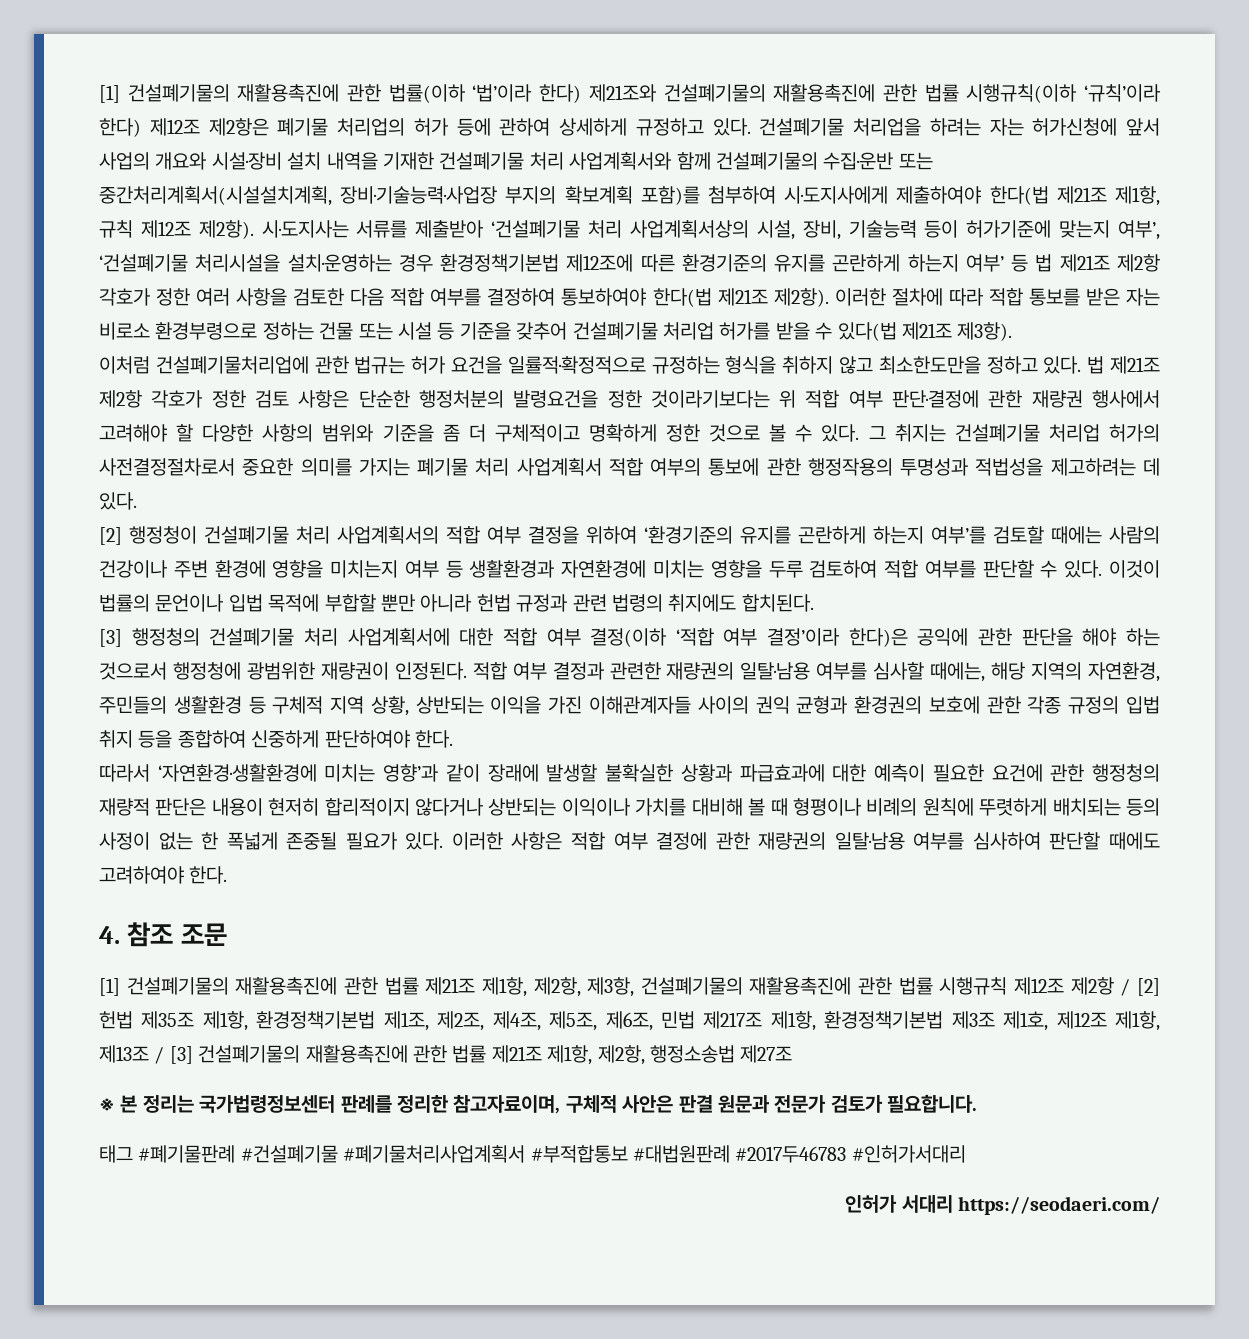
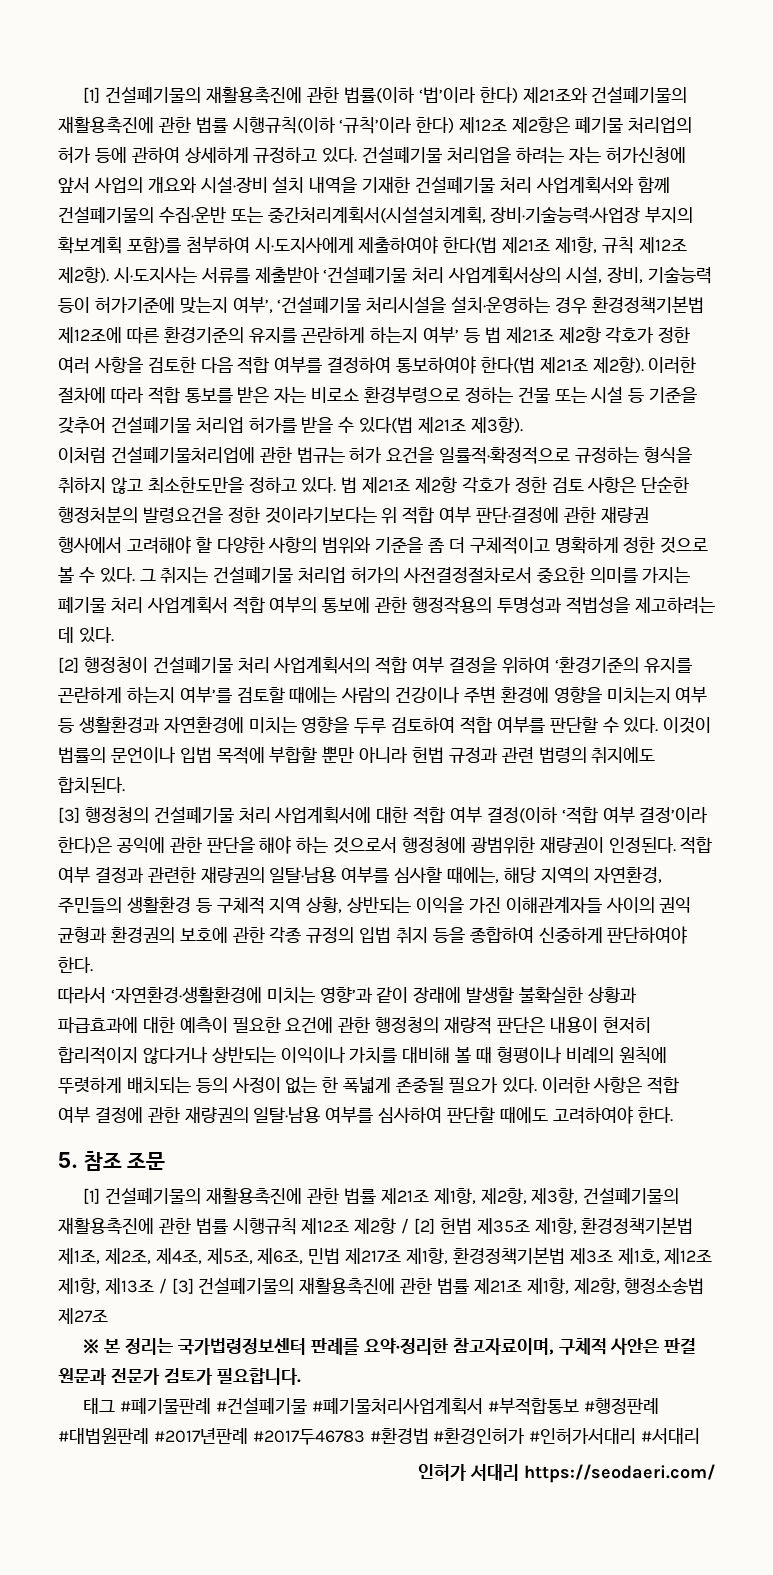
- 4. 참조 조문
+ 5. 참조 조문
- ※ 본 정리는 국가법령정보센터 판례를 정리한 참고자료이며, 구체적 사안은 판결 원문과 전문가 검토가 필요합니다.
+ ※ 본 정리는 국가법령정보센터 판례를 요약·정리한 참고자료이며, 구체적 사안은 판결 원문과 전문가 검토가 필요합니다.
- 태그 #폐기물판례 #건설폐기물 #폐기물처리사업계획서 #부적합통보 #대법원판례 #2017두46783 #인허가서대리
+ 태그 #폐기물판례 #건설폐기물 #폐기물처리사업계획서 #부적합통보 #행정판례 #대법원판례 #2017년판례 #2017두46783 #환경법 #환경인허가 #인허가서대리 #서대리

